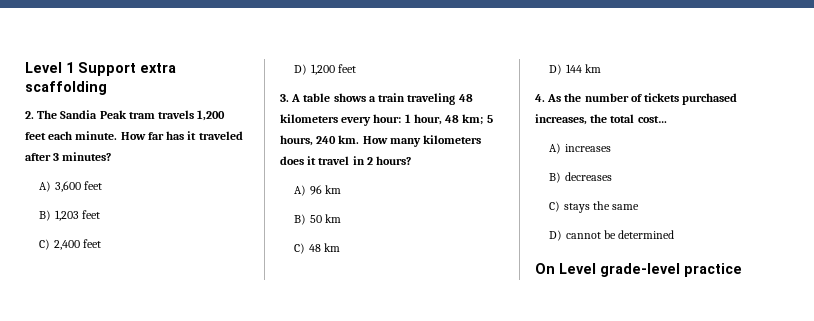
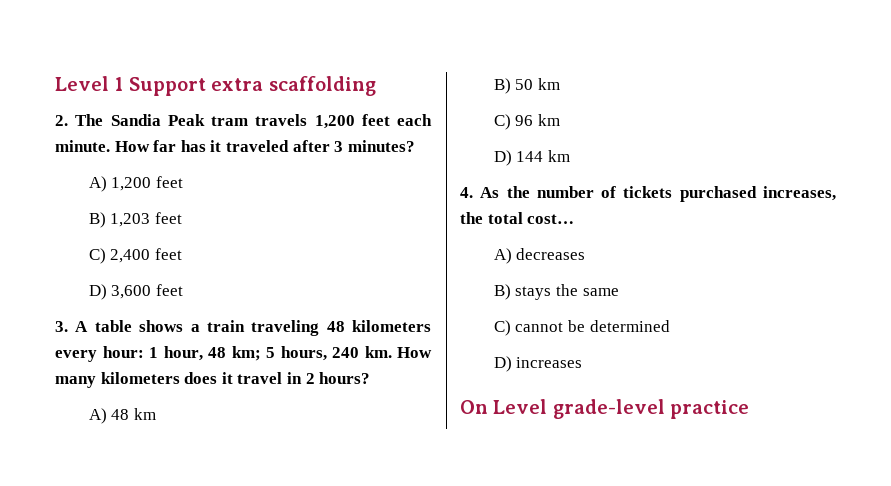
- A) 3,600 feet
+ A) 1,200 feet
- D) 1,200 feet
+ D) 3,600 feet
- A) 96 km
+ A) 48 km
- C) 48 km
+ C) 96 km
- A) increases
- B) decreases
- C) stays the same
+ A) decreases
+ B) stays the same
- D) cannot be determined
+ C) cannot be determined
+ D) increases

